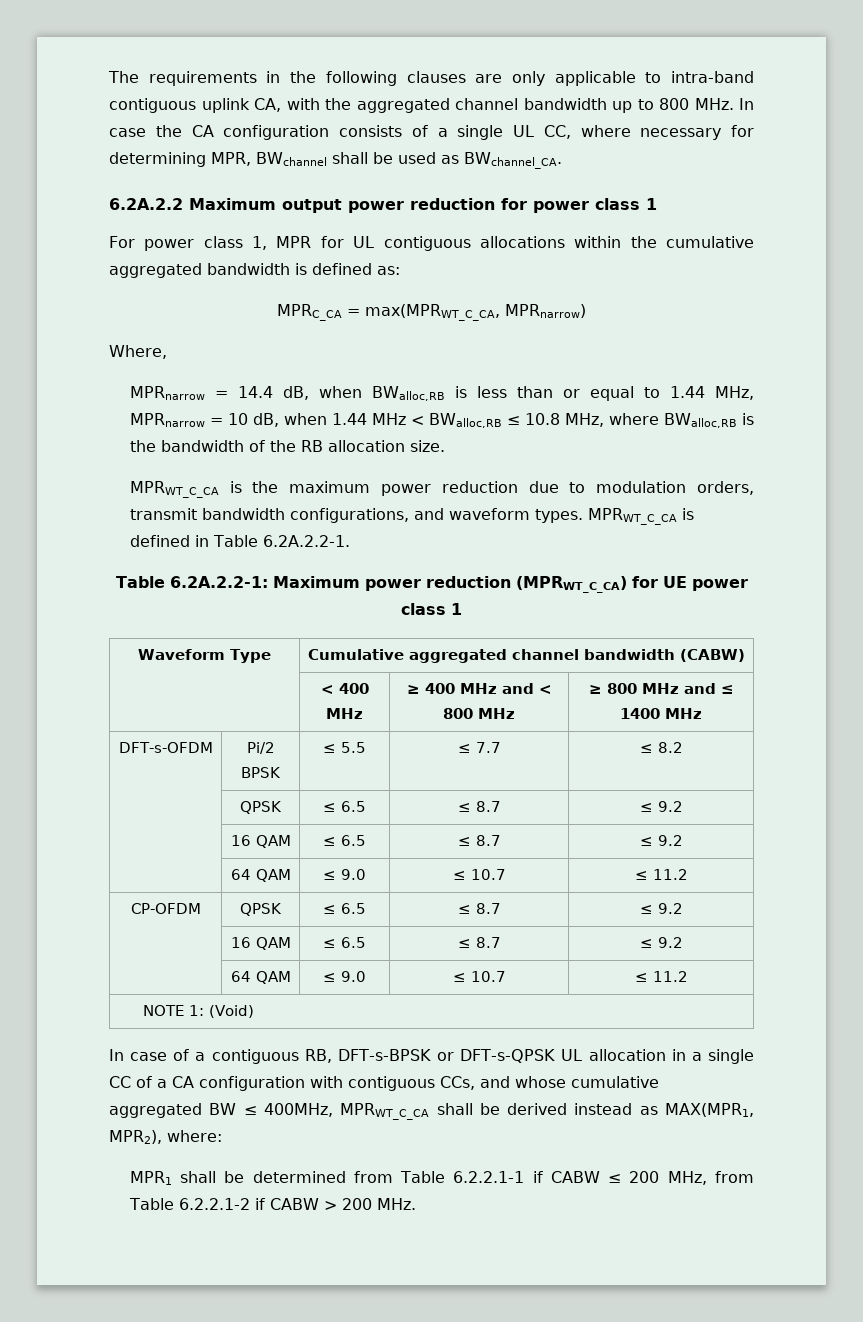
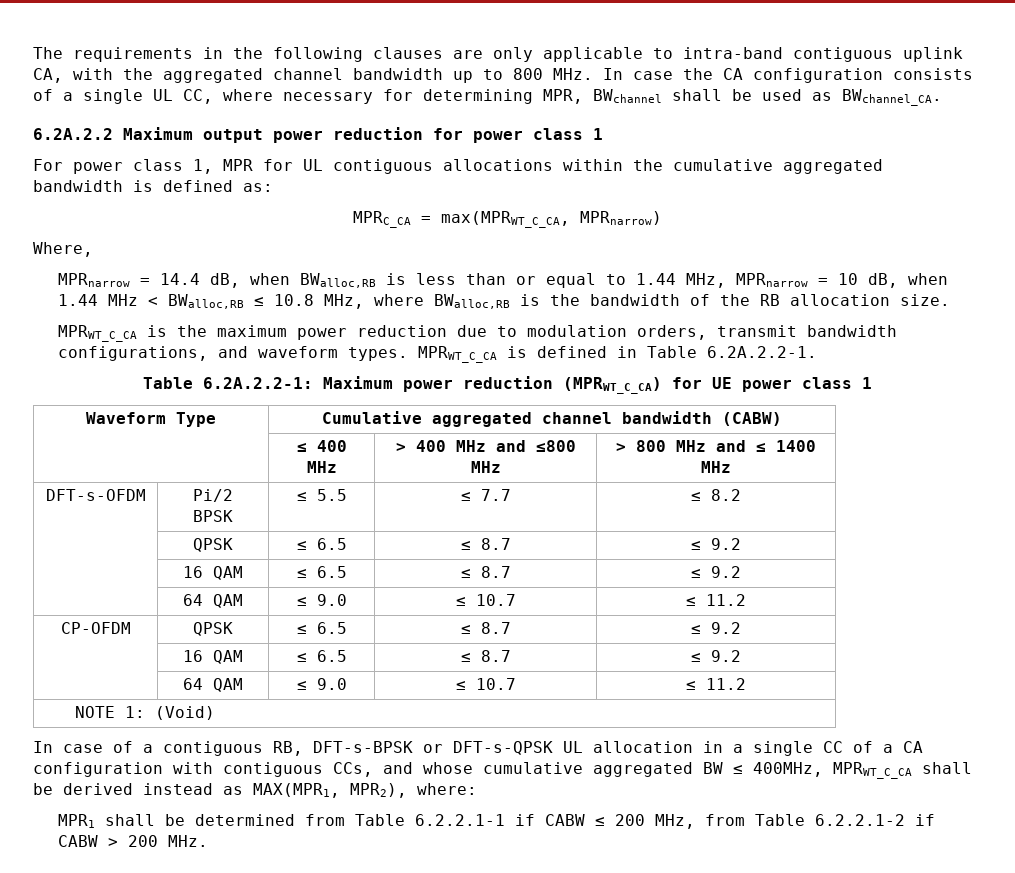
- | < 400 MHz | ≥ 400 MHz and < 800 MHz | ≥ 800 MHz and ≤ 1400 MHz
+ | ≤ 400 MHz | > 400 MHz and ≤800 MHz | > 800 MHz and ≤ 1400 MHz

